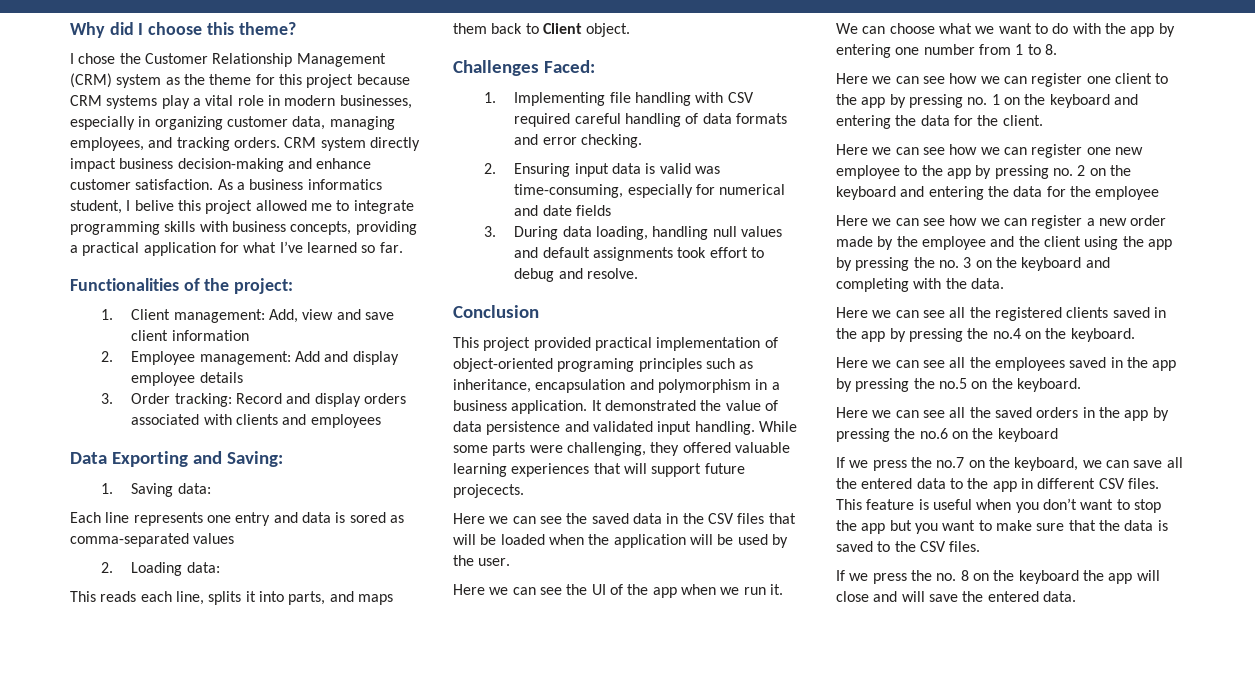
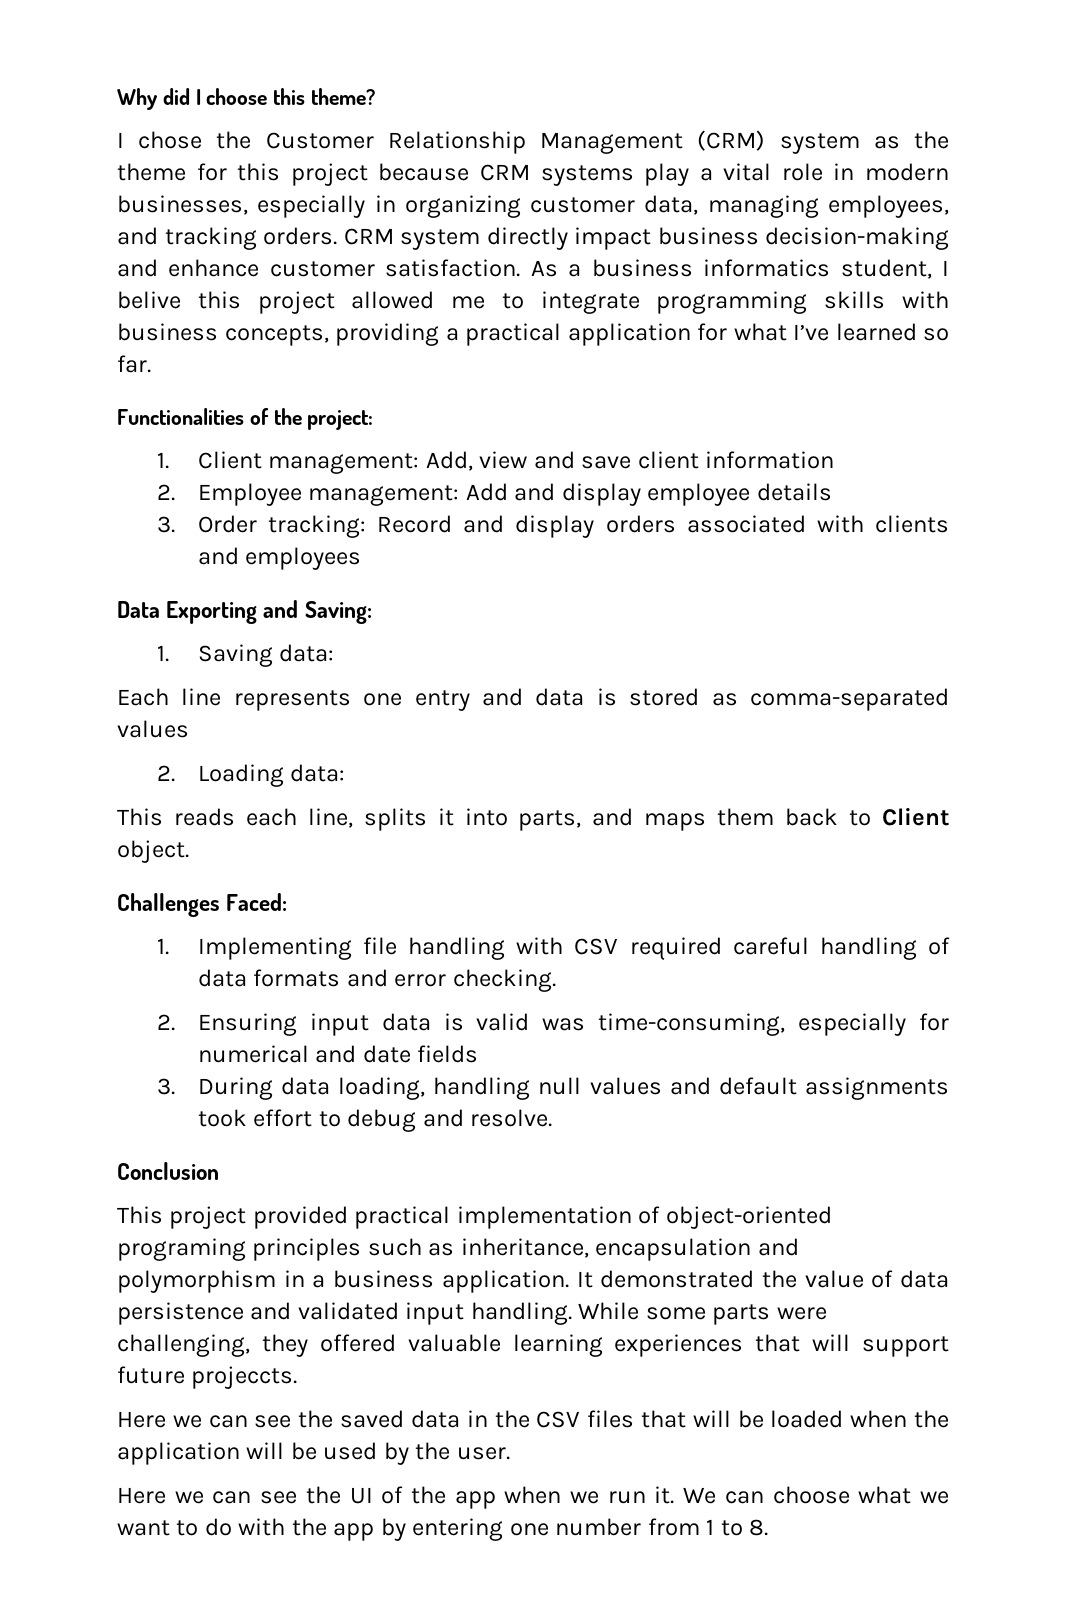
- Each line represents one entry and data is sored as comma-separated values
+ Each line represents one entry and data is stored as comma-separated values
- While some parts were challenging, they offered valuable learning experiences that will support future projecects.
+ While some parts were challenging, they offered valuable learning experiences that will support future projeccts.
- Here we can see how we can register one client to the app by pressing no. 1 on the keyboard and entering the data for the client.
- Here we can see how we can register one new employee to the app by pressing no. 2 on the keyboard and entering the data for the employee
- Here we can see how we can register a new order made by the employee and the client using the app by pressing the no. 3 on the keyboard and completing with the data.
- Here we can see all the registered clients saved in the app by pressing the no.4 on the keyboard.
- Here we can see all the employees saved in the app by pressing the no.5 on the keyboard.
- Here we can see all the saved orders in the app by pressing the no.6 on the keyboard
- If we press the no.7 on the keyboard, we can save all the entered data to the app in different CSV files. This feature is useful when you don’t want to stop the app but you want to make sure that the data is saved to the CSV files.
- If we press the no. 8 on the keyboard the app will close and will save the entered data.

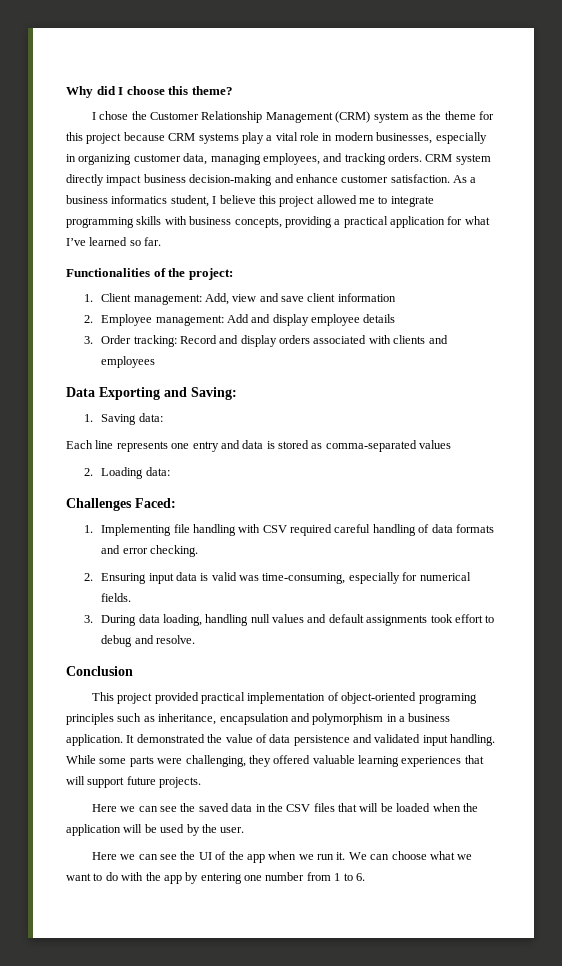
- As a business informatics student, I belive this project allowed me to integrate programming skills with business concepts, providing a practical application for what I’ve learned so far.
+ As a business informatics student, I believe this project allowed me to integrate programming skills with business concepts, providing a practical application for what I’ve learned so far.
- This reads each line, splits it into parts, and maps them back to Client object.
- 2. Ensuring input data is valid was time-consuming, especially for numerical and date fields
+ 2. Ensuring input data is valid was time-consuming, especially for numerical fields.
- While some parts were challenging, they offered valuable learning experiences that will support future projeccts.
+ While some parts were challenging, they offered valuable learning experiences that will support future projects.
- We can choose what we want to do with the app by entering one number from 1 to 8.
+ We can choose what we want to do with the app by entering one number from 1 to 6.

